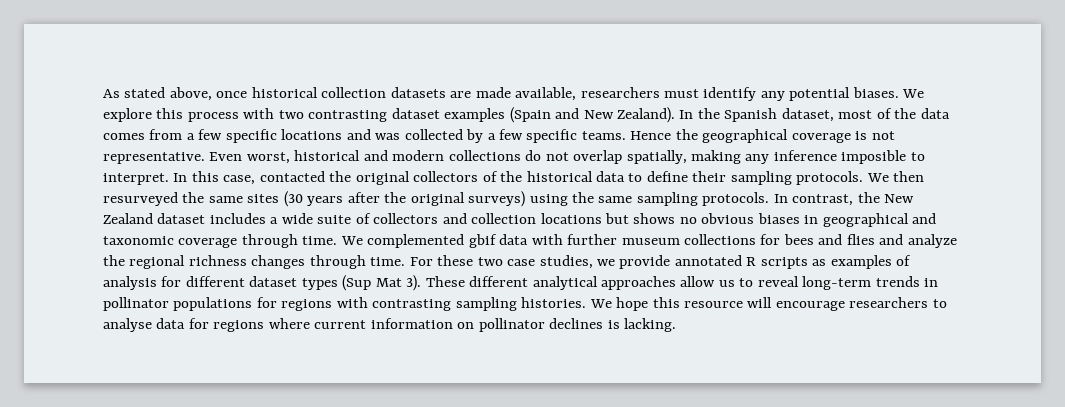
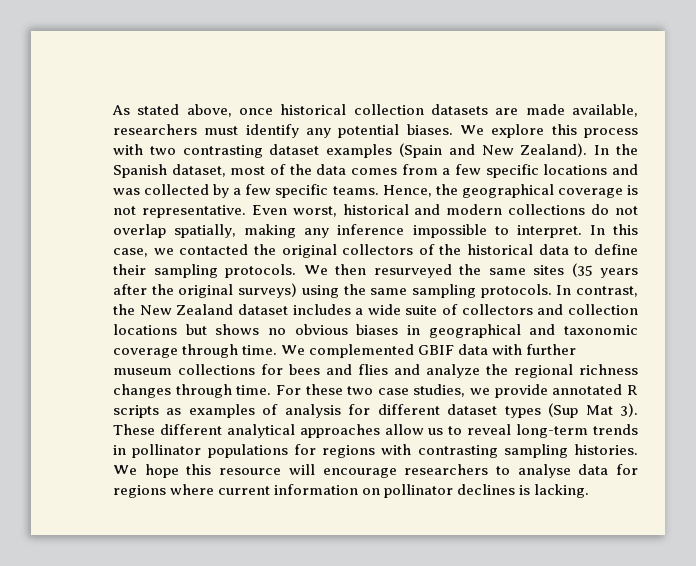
- Hence the geographical coverage is not representative.
+ Hence, the geographical coverage is not representative.
- Even worst, historical and modern collections do not overlap spatially, making any inference imposible to interpret.
+ Even worst, historical and modern collections do not overlap spatially, making any inference impossible to interpret.
- In this case, contacted the original collectors of the historical data to define their sampling protocols.
+ In this case, we contacted the original collectors of the historical data to define their sampling protocols.
- We then resurveyed the same sites (30 years after the original surveys) using the same sampling protocols.
+ We then resurveyed the same sites (35 years after the original surveys) using the same sampling protocols.
- We complemented gbif data with further museum collections for bees and flies and analyze the regional richness changes through time.
+ We complemented GBIF data with further museum collections for bees and flies and analyze the regional richness changes through time.

